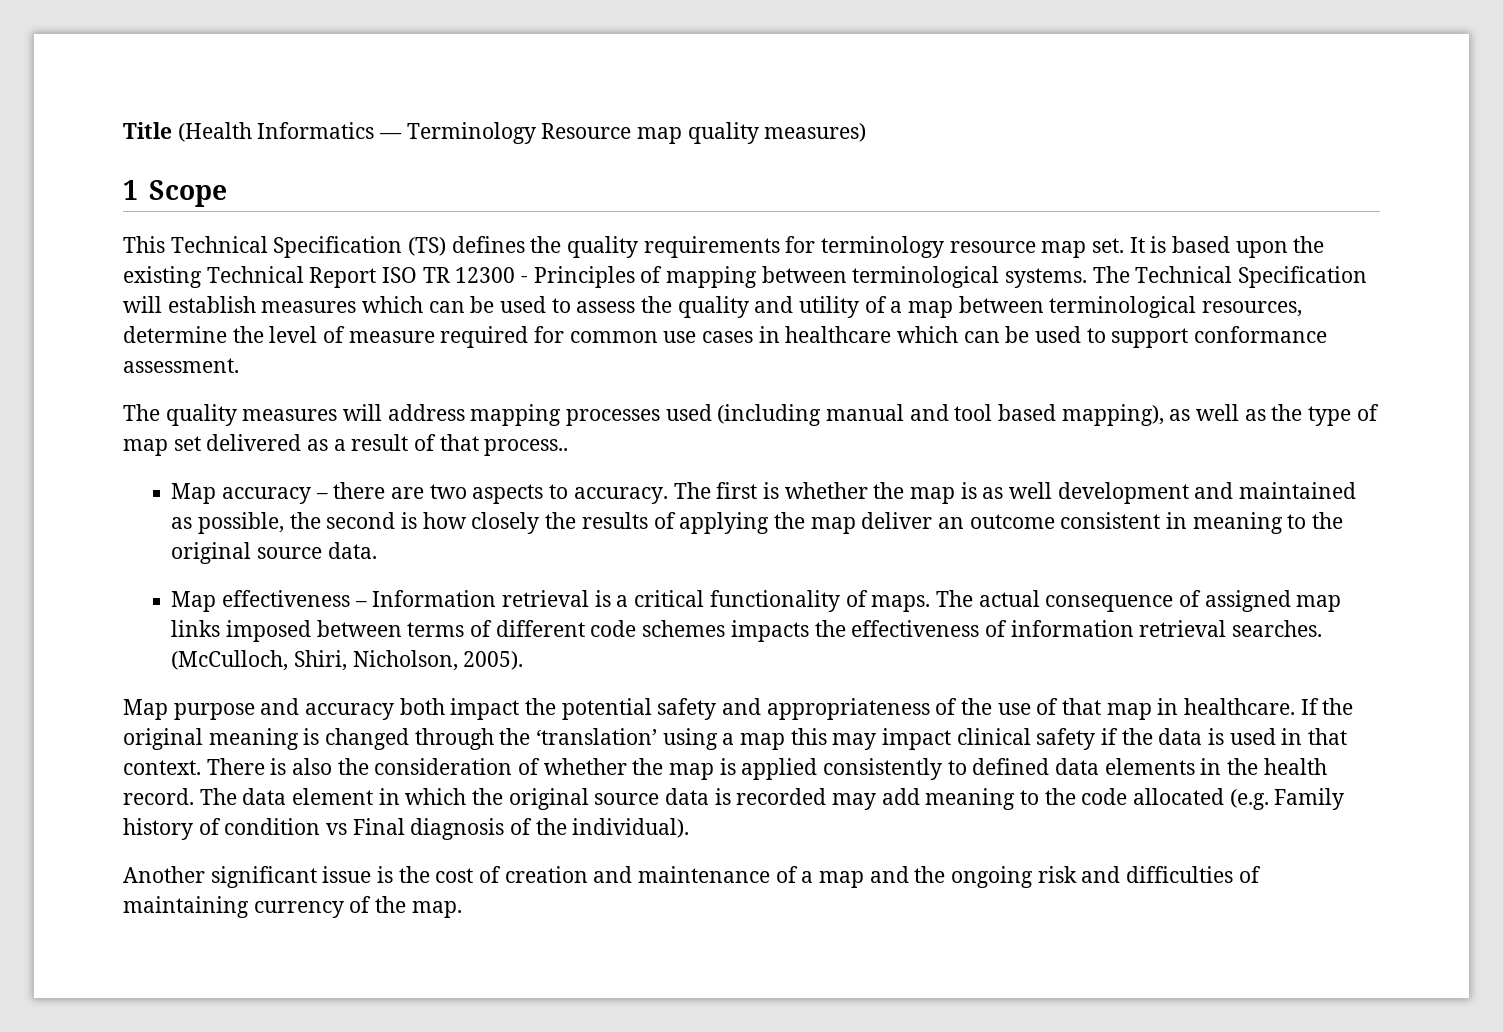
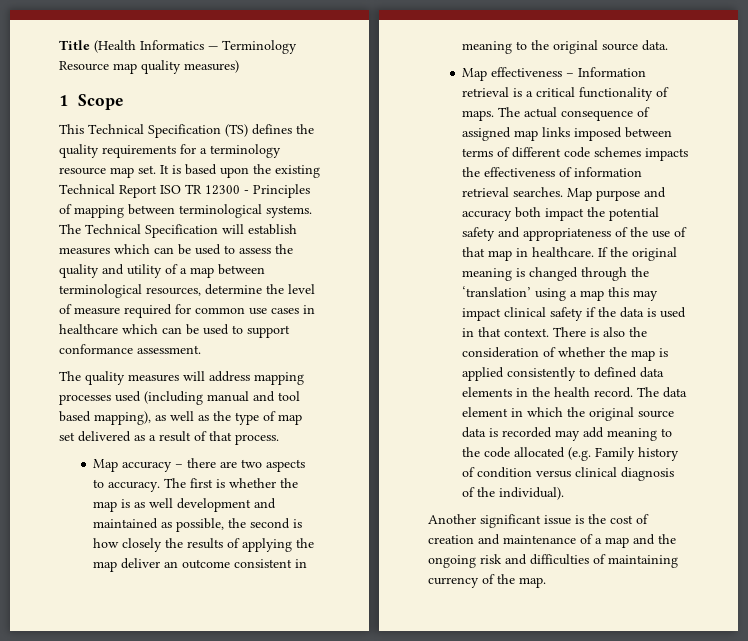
- This Technical Specification (TS) defines the quality requirements for terminology resource map set.
+ This Technical Specification (TS) defines the quality requirements for a terminology resource map set.
- The quality measures will address mapping processes used (including manual and tool based mapping), as well as the type of map set delivered as a result of that process..
+ The quality measures will address mapping processes used (including manual and tool based mapping), as well as the type of map set delivered as a result of that process.
- The actual consequence of assigned map links imposed between terms of different code schemes impacts the effectiveness of information retrieval searches. (McCulloch, Shiri, Nicholson, 2005).
- Map purpose and accuracy both impact the potential safety and appropriateness of the use of that map in healthcare.
+ The actual consequence of assigned map links imposed between terms of different code schemes impacts the effectiveness of information retrieval searches. Map purpose and accuracy both impact the potential safety and appropriateness of the use of that map in healthcare.
- The data element in which the original source data is recorded may add meaning to the code allocated (e.g. Family history of condition vs Final diagnosis of the individual).
+ The data element in which the original source data is recorded may add meaning to the code allocated (e.g. Family history of condition versus clinical diagnosis of the individual).

